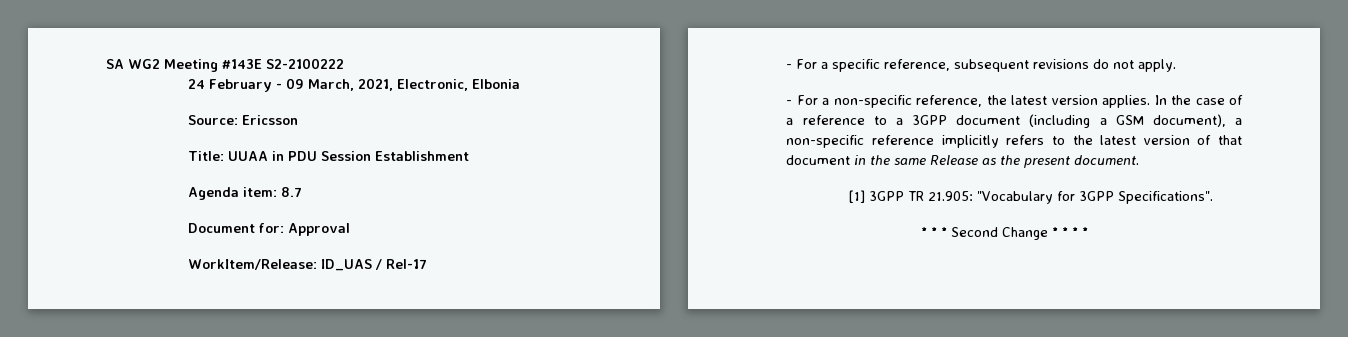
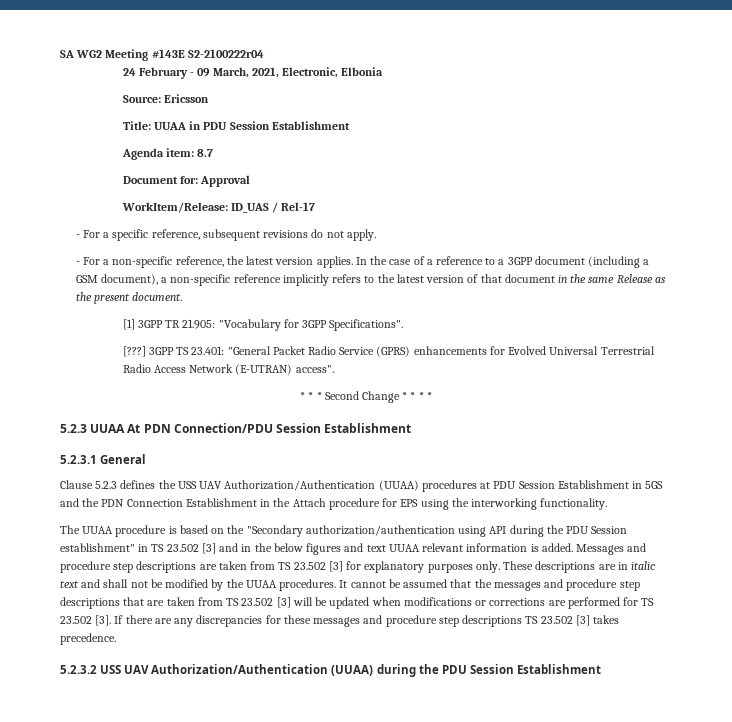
- SA WG2 Meeting #143E S2-2100222
+ SA WG2 Meeting #143E S2-2100222r04
+ [???] 3GPP TS 23.401: "General Packet Radio Service (GPRS) enhancements for Evolved Universal Terrestrial Radio Access Network (E-UTRAN) access".
+ 5.2.3 UUAA At PDN Connection/PDU Session Establishment
+ 5.2.3.1 General
+ Clause 5.2.3 defines the USS UAV Authorization/Authentication (UUAA) procedures at PDU Session Establishment in 5GS and the PDN Connection Establishment in the Attach procedure for EPS using the interworking functionality.
+ The UUAA procedure is based on the "Secondary authorization/authentication using API during the PDU Session establishment" in TS 23.502 [3] and in the below figures and text UUAA relevant information is added. Messages and procedure step descriptions are taken from TS 23.502 [3] for explanatory purposes only. These descriptions are in italic text and shall not be modified by the UUAA procedures. It cannot be assumed that the messages and procedure step descriptions that are taken from TS 23.502 [3] will be updated when modifications or corrections are performed for TS 23.502 [3]. If there are any discrepancies for these messages and procedure step descriptions TS 23.502 [3] takes precedence.
+ 5.2.3.2 USS UAV Authorization/Authentication (UUAA) during the PDU Session Establishment

